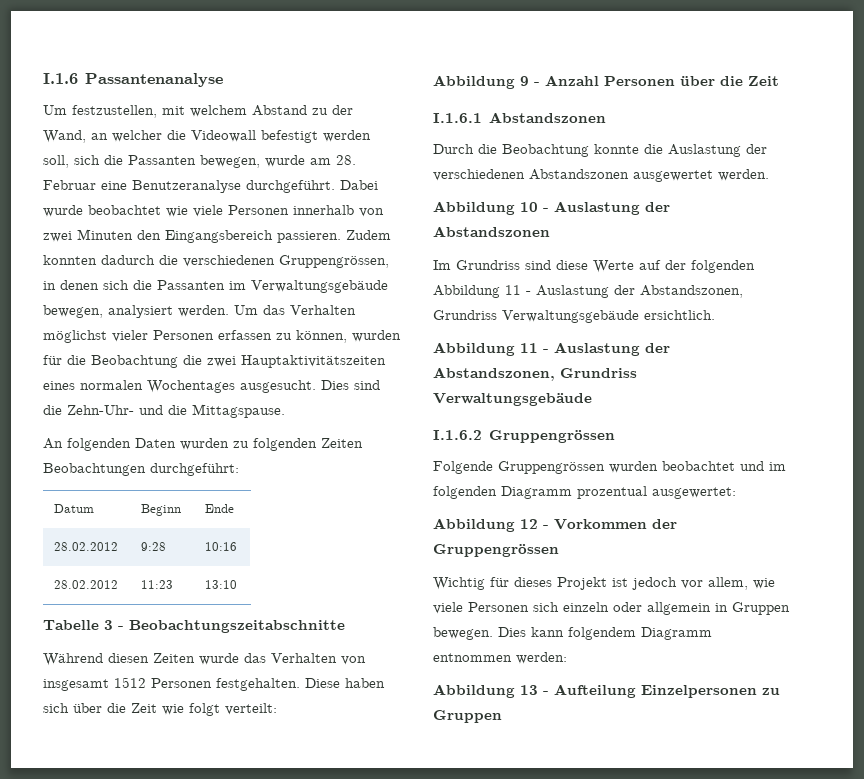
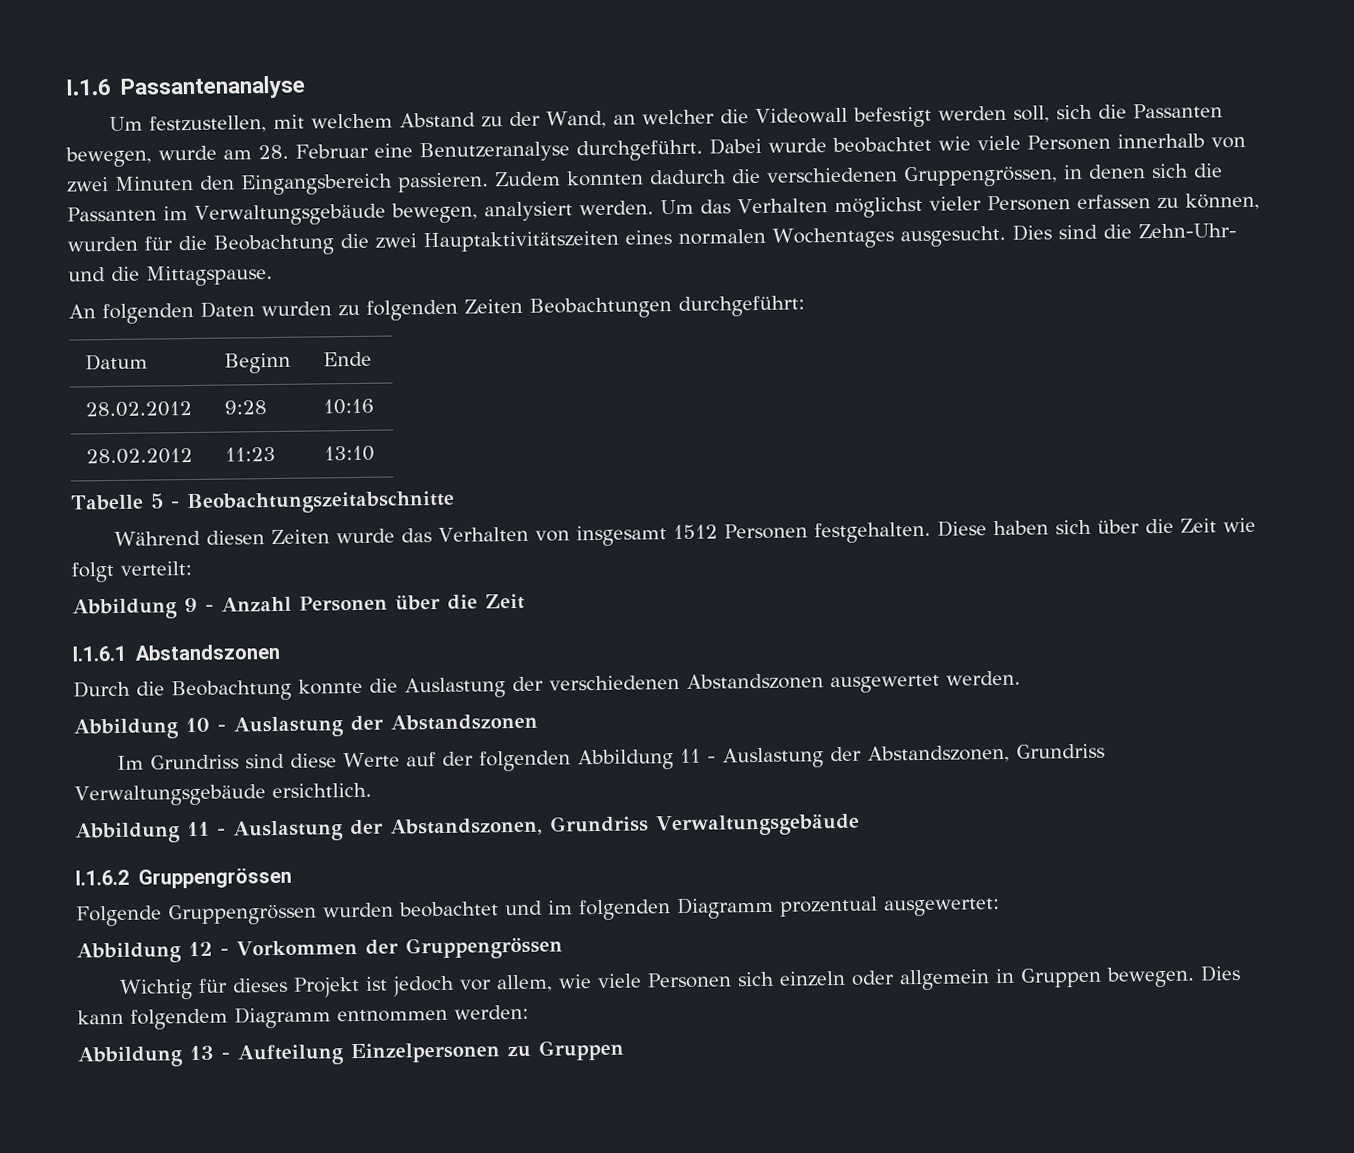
- Tabelle 3 - Beobachtungszeitabschnitte
+ Tabelle 5 - Beobachtungszeitabschnitte

